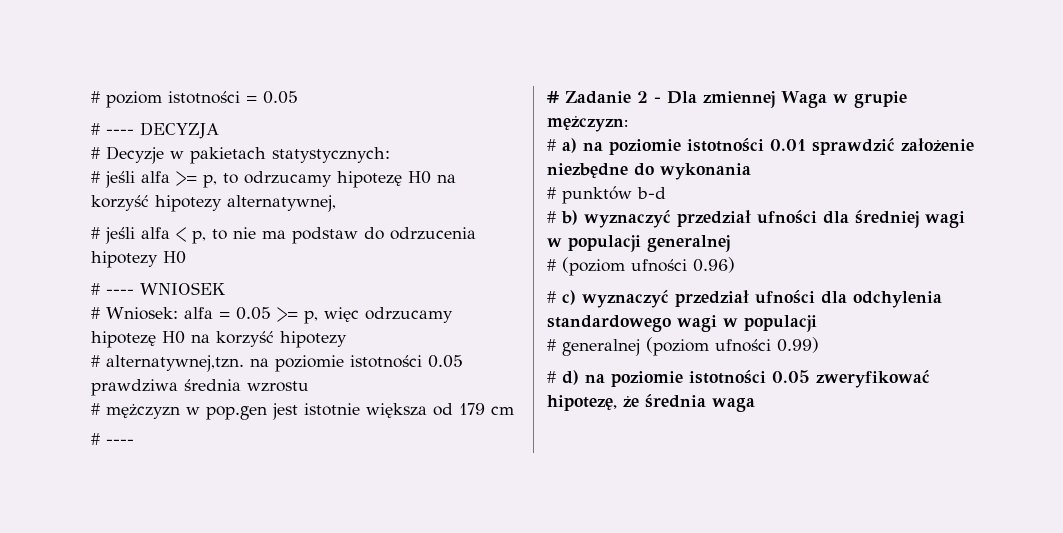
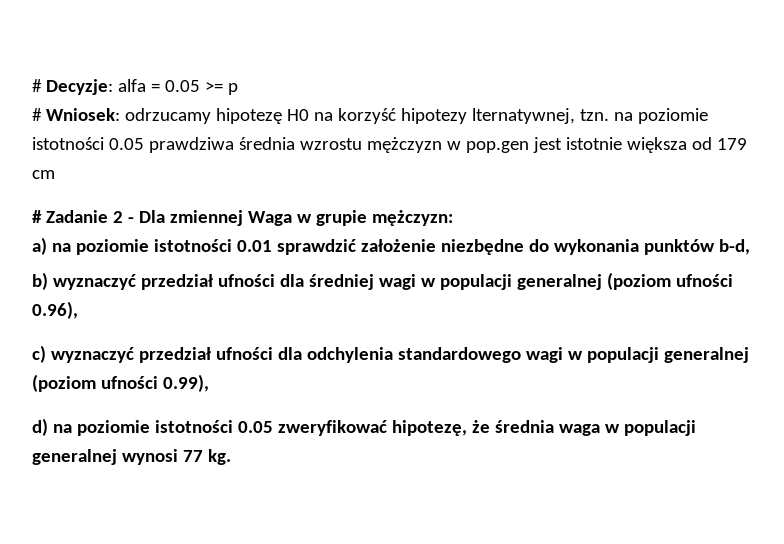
- # poziom istotności = 0.05
- # ---- DECYZJA
- # Decyzje w pakietach statystycznych:
- # jeśli alfa >= p, to odrzucamy hipotezę H0 na korzyść hipotezy alternatywnej,
- # jeśli alfa < p, to nie ma podstaw do odrzucenia hipotezy H0
- # ---- WNIOSEK
- # Wniosek: alfa = 0.05 >= p, więc odrzucamy hipotezę H0 na korzyść hipotezy
- # alternatywnej,tzn. na poziomie istotności 0.05 prawdziwa średnia wzrostu
- # mężczyzn w pop.gen jest istotnie większa od 179 cm
- # ----
+ # Decyzje: alfa = 0.05 >= p
+ # Wniosek: odrzucamy hipotezę H0 na korzyść hipotezy lternatywnej, tzn. na poziomie istotności 0.05 prawdziwa średnia wzrostu mężczyzn w pop.gen jest istotnie większa od 179 cm
- # a) na poziomie istotności 0.01 sprawdzić założenie niezbędne do wykonania
- # punktów b-d
- # b) wyznaczyć przedział ufności dla średniej wagi w populacji generalnej
- # (poziom ufności 0.96)
- # c) wyznaczyć przedział ufności dla odchylenia standardowego wagi w populacji
- # generalnej (poziom ufności 0.99)
- # d) na poziomie istotności 0.05 zweryfikować hipotezę, że średnia waga
+ a) na poziomie istotności 0.01 sprawdzić założenie niezbędne do wykonania punktów b-d,
+ b) wyznaczyć przedział ufności dla średniej wagi w populacji generalnej (poziom ufności 0.96),
+ c) wyznaczyć przedział ufności dla odchylenia standardowego wagi w populacji generalnej (poziom ufności 0.99),
+ d) na poziomie istotności 0.05 zweryfikować hipotezę, że średnia waga w populacji generalnej wynosi 77 kg.

